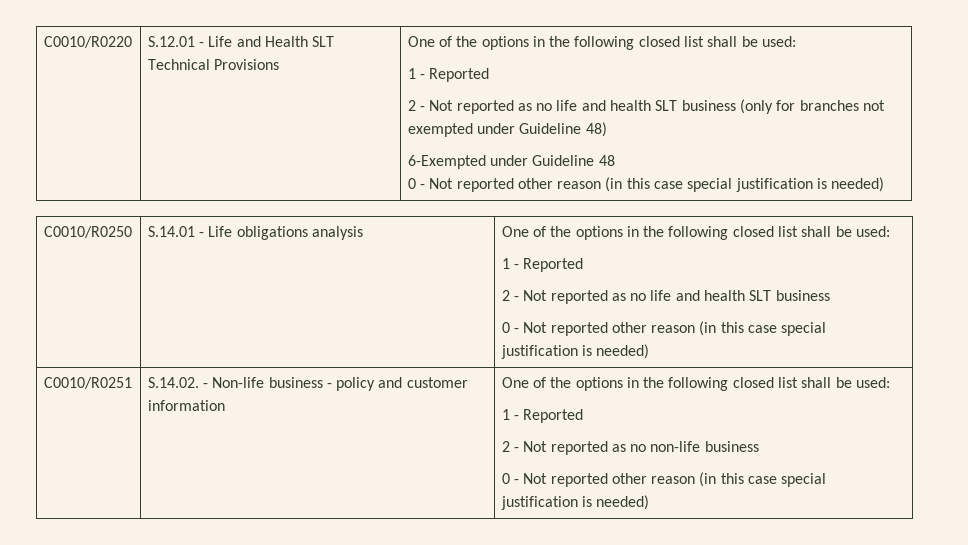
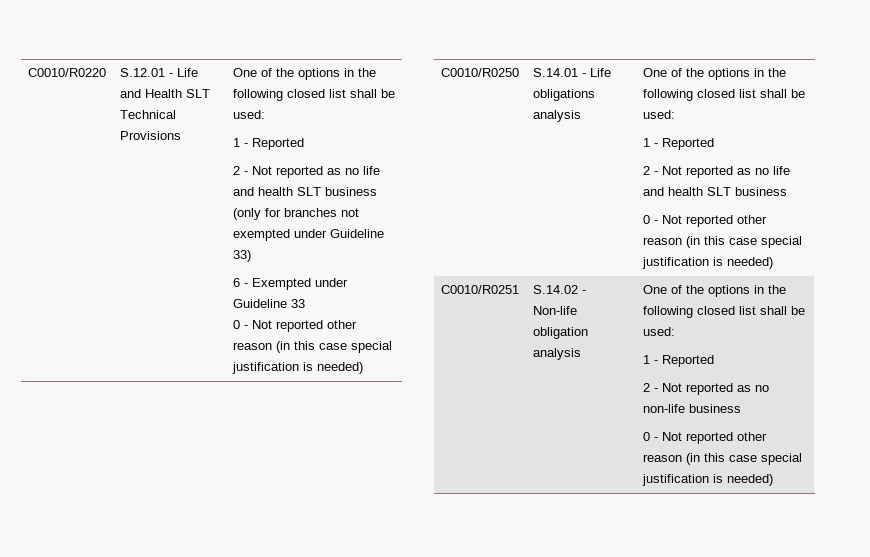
- 2 - Not reported as no life and health SLT business (only for branches not exempted under Guideline 48)
- 6-Exempted under Guideline 48
+ 2 - Not reported as no life and health SLT business (only for branches not exempted under Guideline 33)
+ 6 - Exempted under Guideline 33
- S.14.02. - Non-life business - policy and customer information
+ S.14.02 - Non-life obligation analysis

